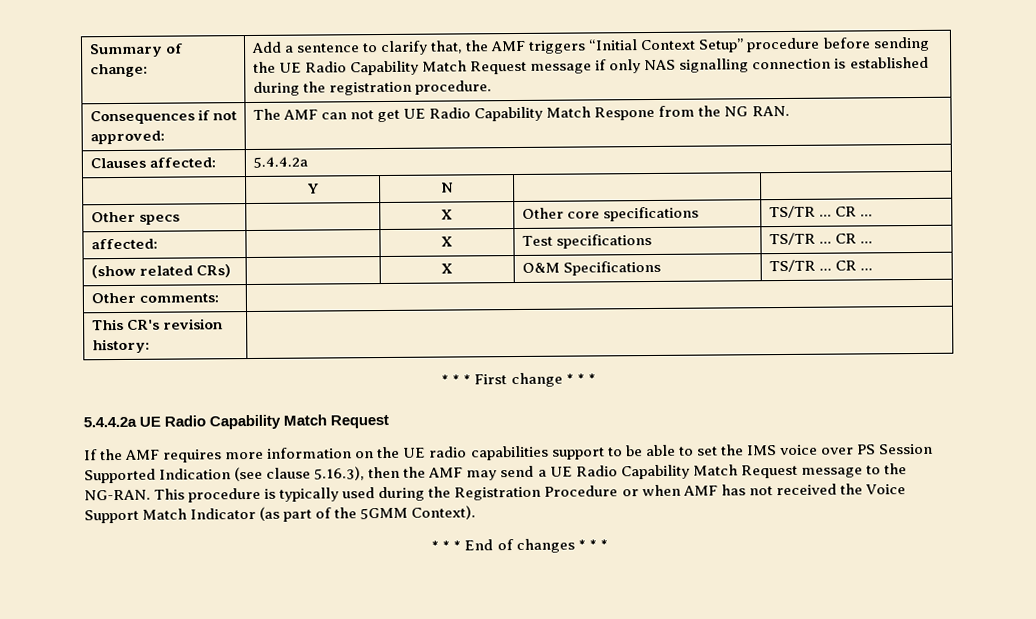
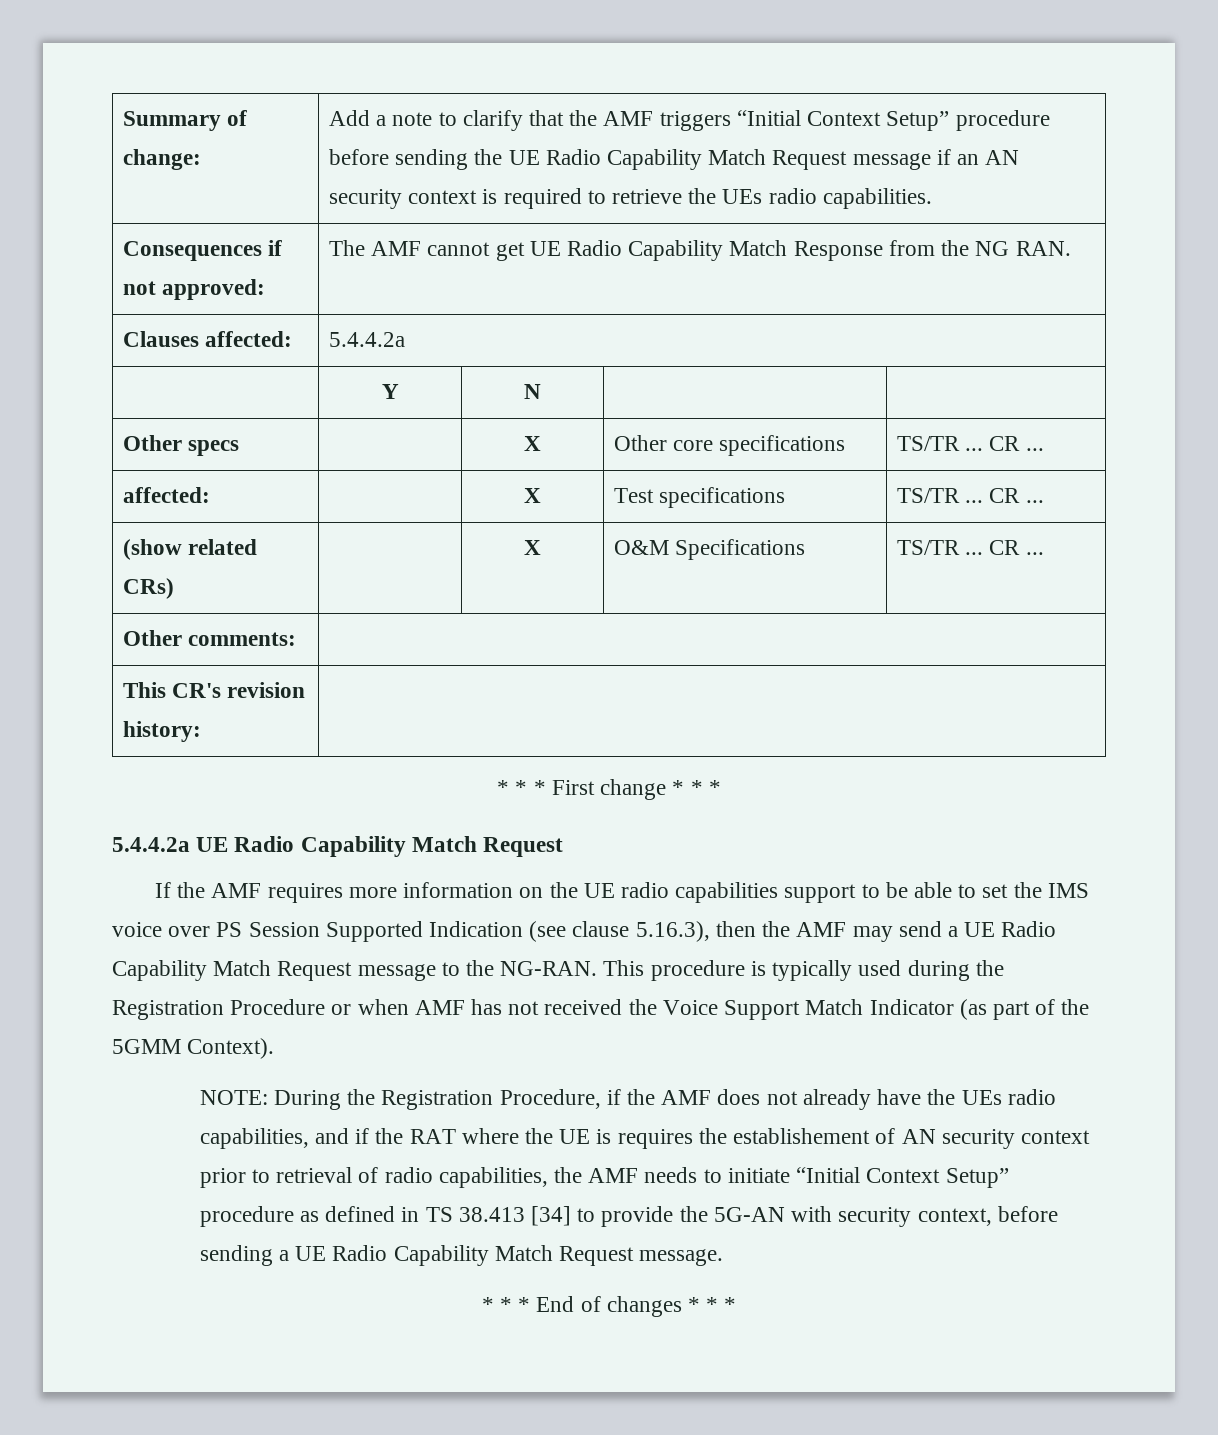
- Summary of change: | Add a sentence to clarify that, the AMF triggers “Initial Context Setup” procedure before sending the UE Radio Capability Match Request message if only NAS signalling connection is established during the registration procedure.
+ Summary of change: | Add a note to clarify that the AMF triggers “Initial Context Setup” procedure before sending the UE Radio Capability Match Request message if an AN security context is required to retrieve the UEs radio capabilities.
- Consequences if not approved: | The AMF can not get UE Radio Capability Match Respone from the NG RAN.
+ Consequences if not approved: | The AMF cannot get UE Radio Capability Match Response from the NG RAN.
+ NOTE: During the Registration Procedure, if the AMF does not already have the UEs radio capabilities, and if the RAT where the UE is requires the establishement of AN security context prior to retrieval of radio capabilities, the AMF needs to initiate “Initial Context Setup” procedure as defined in TS 38.413 [34] to provide the 5G-AN with security context, before sending a UE Radio Capability Match Request message.

